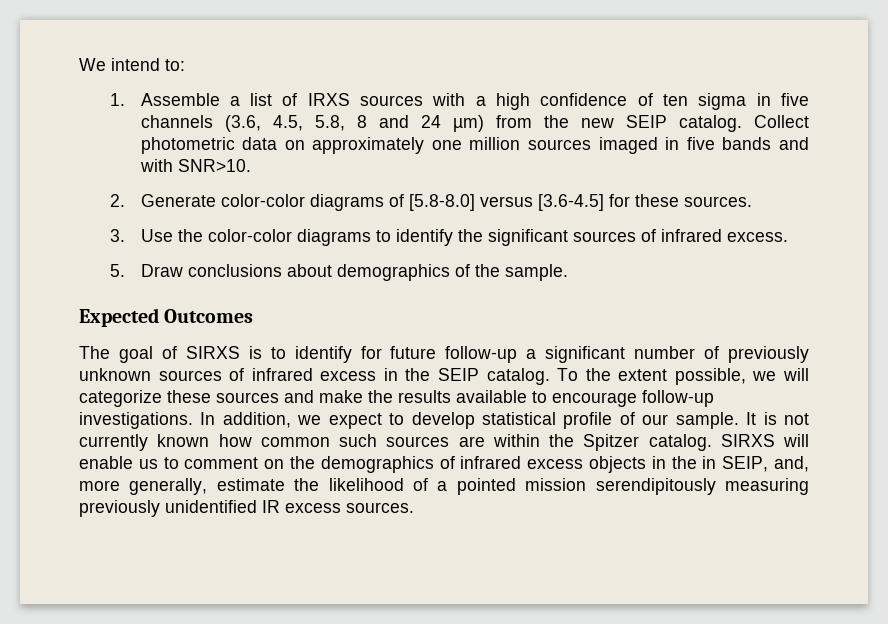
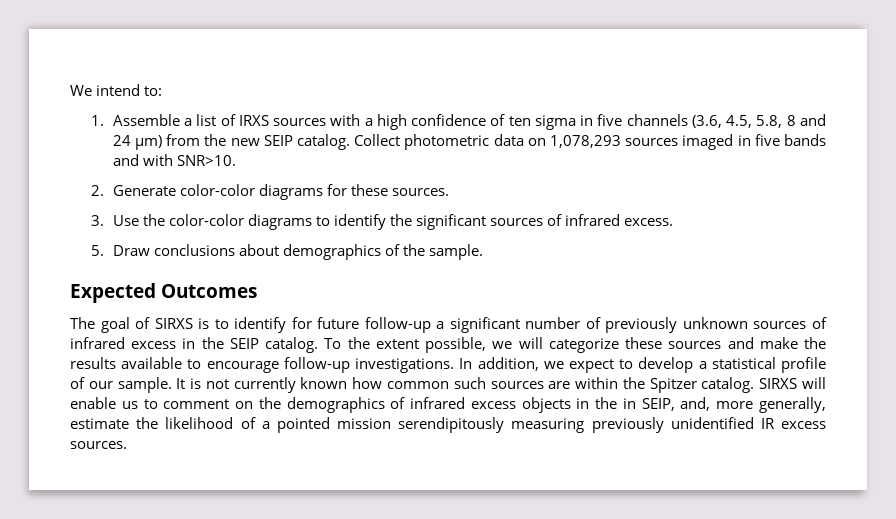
- Collect photometric data on approximately one million sources imaged in five bands and with SNR>10.
+ Collect photometric data on 1,078,293 sources imaged in five bands and with SNR>10.
- 2. Generate color-color diagrams of [5.8-8.0] versus [3.6-4.5] for these sources.
+ 2. Generate color-color diagrams for these sources.
- In addition, we expect to develop statistical profile of our sample.
+ In addition, we expect to develop a statistical profile of our sample.

